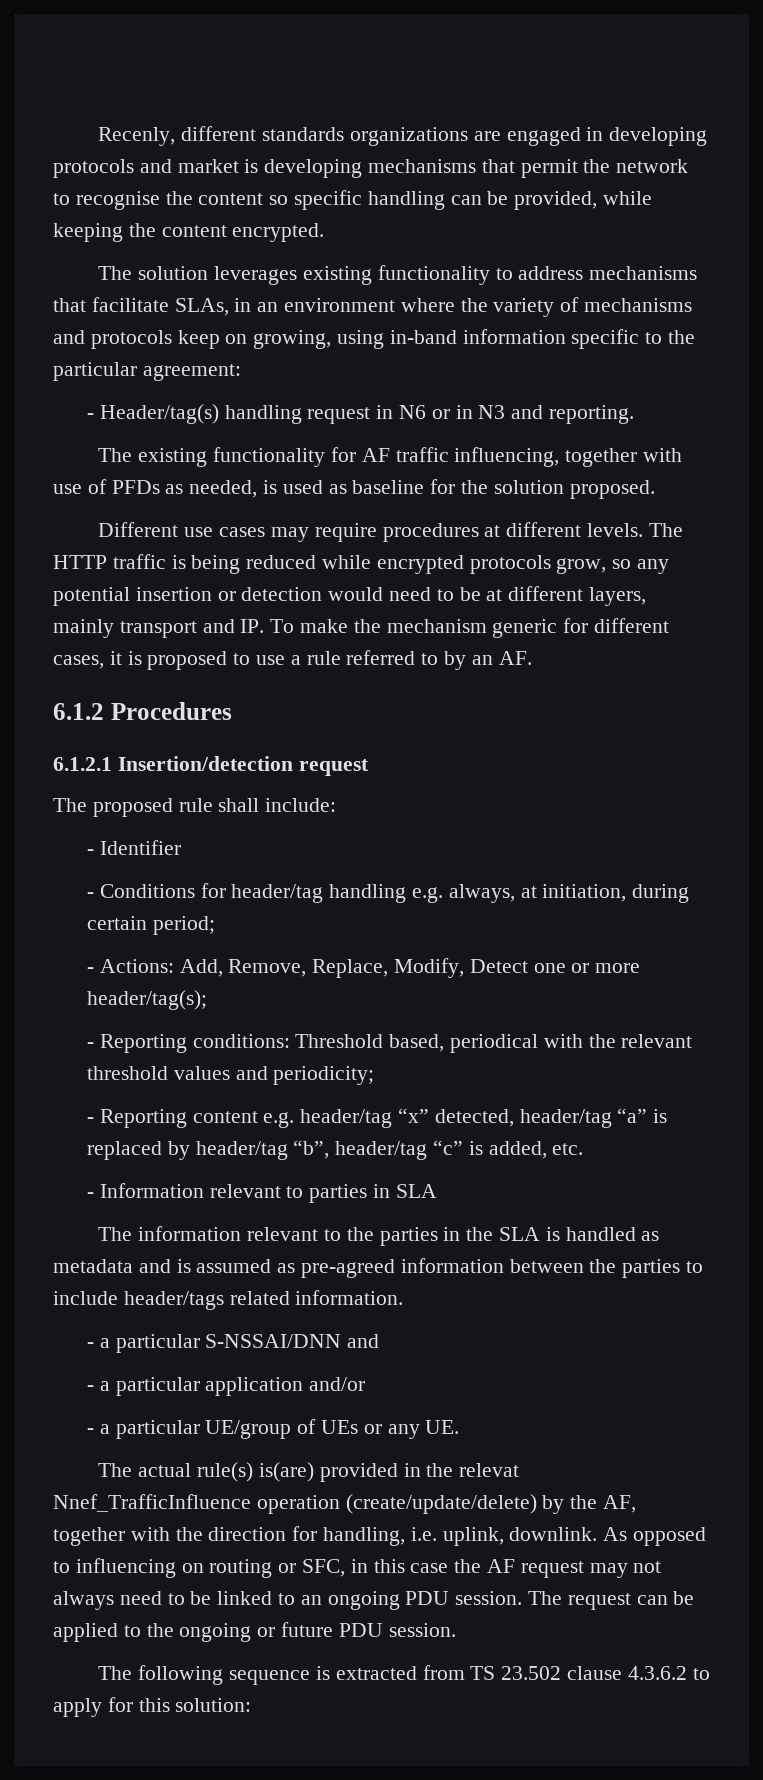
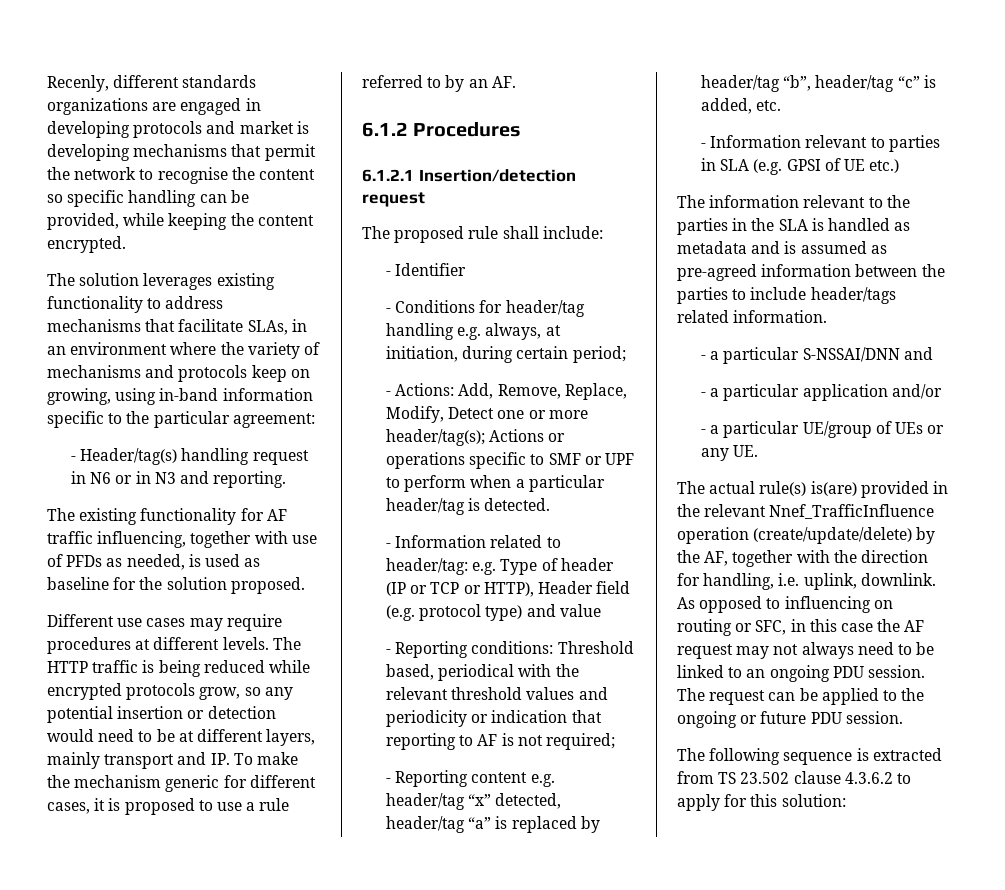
- - Actions: Add, Remove, Replace, Modify, Detect one or more header/tag(s);
+ - Actions: Add, Remove, Replace, Modify, Detect one or more header/tag(s); Actions or operations specific to SMF or UPF to perform when a particular header/tag is detected.
+ - Information related to header/tag: e.g. Type of header (IP or TCP or HTTP), Header field (e.g. protocol type) and value
- - Reporting conditions: Threshold based, periodical with the relevant threshold values and periodicity;
+ - Reporting conditions: Threshold based, periodical with the relevant threshold values and periodicity or indication that reporting to AF is not required;
- - Information relevant to parties in SLA
+ - Information relevant to parties in SLA (e.g. GPSI of UE etc.)
- The actual rule(s) is(are) provided in the relevat Nnef_TrafficInfluence operation (create/update/delete) by the AF, together with the direction for handling, i.e. uplink, downlink.
+ The actual rule(s) is(are) provided in the relevant Nnef_TrafficInfluence operation (create/update/delete) by the AF, together with the direction for handling, i.e. uplink, downlink.

